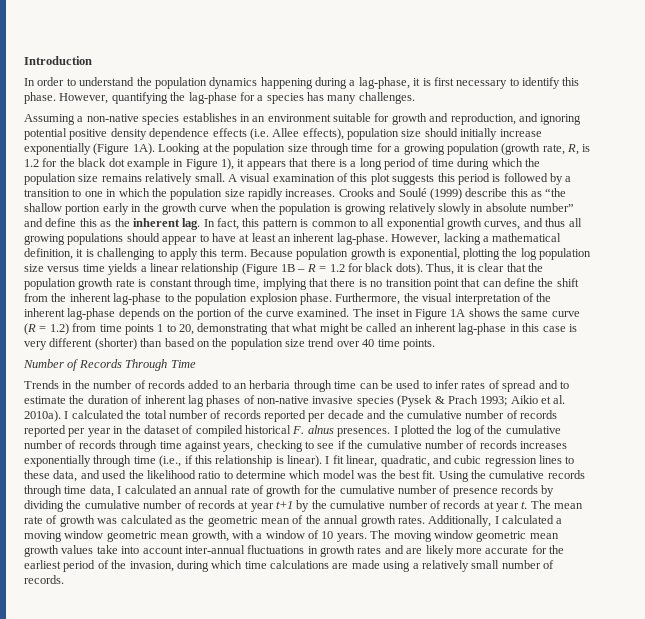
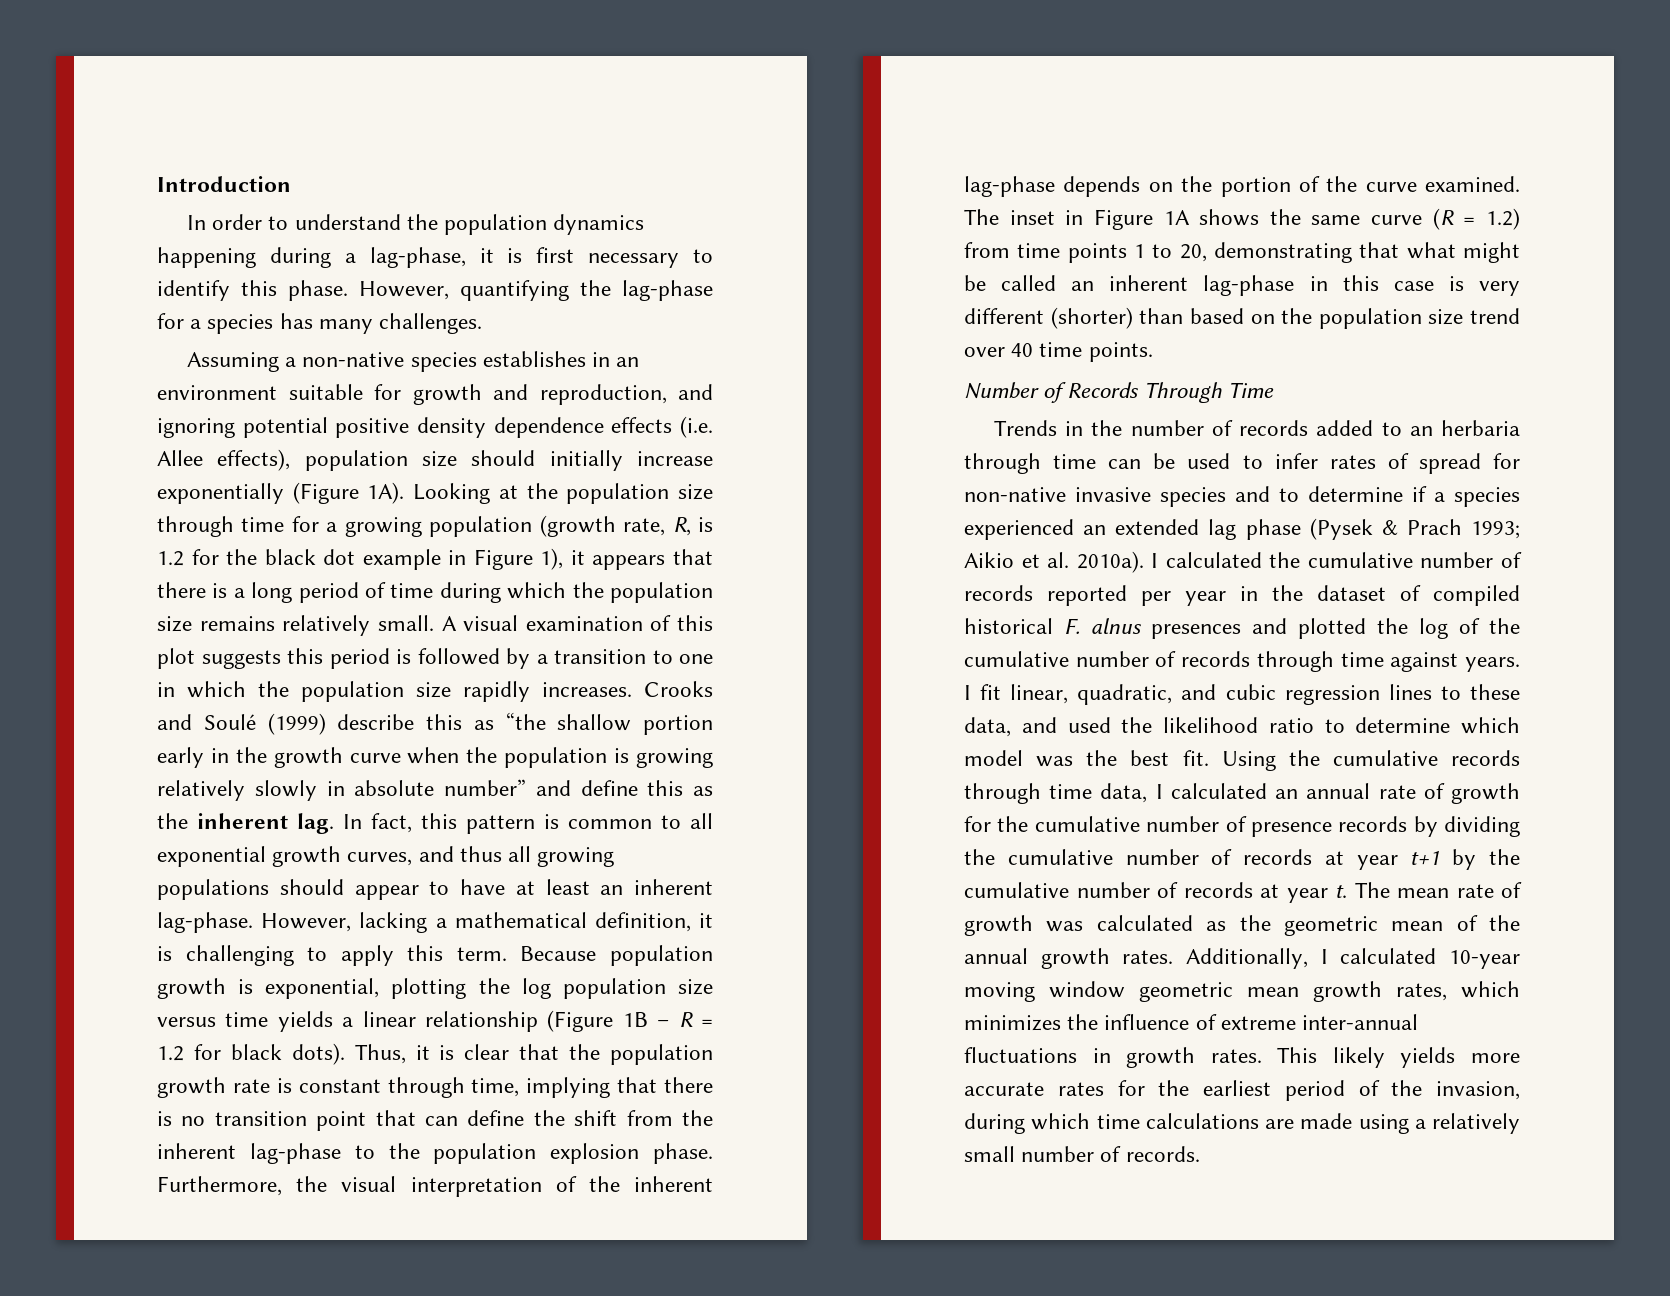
- Trends in the number of records added to an herbaria through time can be used to infer rates of spread and to estimate the duration of inherent lag phases of non-native invasive species (Pysek & Prach 1993; Aikio et al. 2010a).
+ Trends in the number of records added to an herbaria through time can be used to infer rates of spread for non-native invasive species and to determine if a species experienced an extended lag phase (Pysek & Prach 1993; Aikio et al. 2010a).
- I calculated the total number of records reported per decade and the cumulative number of records reported per year in the dataset of compiled historical F. alnus presences. I plotted the log of the cumulative number of records through time against years, checking to see if the cumulative number of records increases exponentially through time (i.e., if this relationship is linear).
+ I calculated the cumulative number of records reported per year in the dataset of compiled historical F. alnus presences and plotted the log of the cumulative number of records through time against years.
- Additionally, I calculated a moving window geometric mean growth, with a window of 10 years. The moving window geometric mean growth values take into account inter-annual fluctuations in growth rates and are likely more accurate for the earliest period of the invasion, during which time calculations are made using a relatively small number of records.
+ Additionally, I calculated 10-year moving window geometric mean growth rates, which minimizes the influence of extreme inter-annual fluctuations in growth rates. This likely yields more accurate rates for the earliest period of the invasion, during which time calculations are made using a relatively small number of records.

